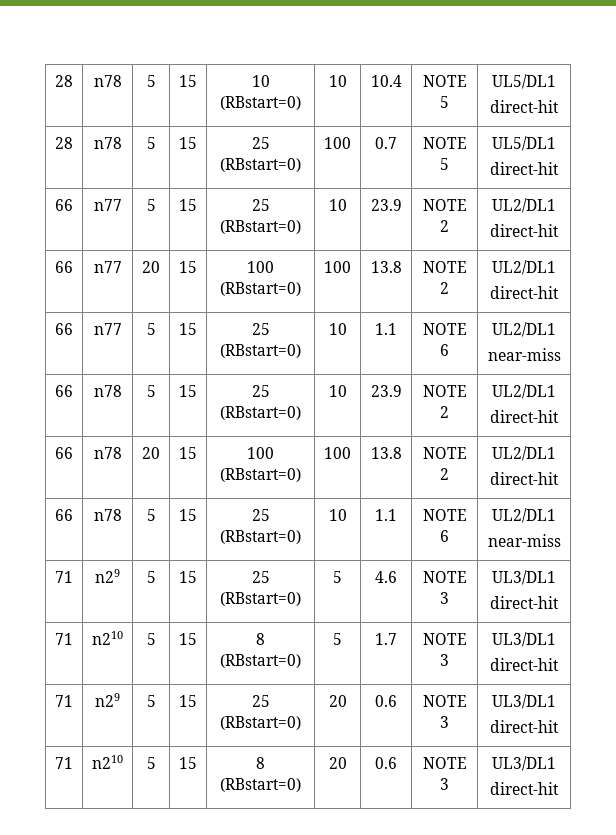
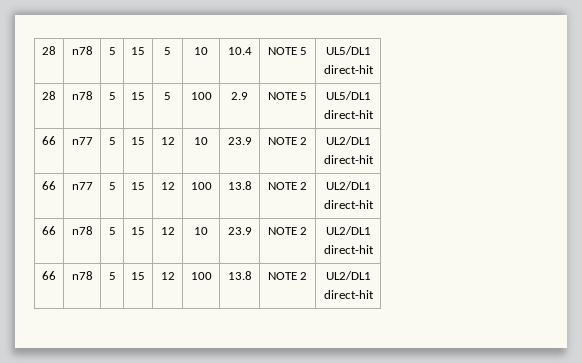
- 28 | n78 | 5 | 15 | 10 (RBstart=0) | 10 | 10.4 | NOTE 5 | UL5/DL1
+ 28 | n78 | 5 | 15 | 5 | 10 | 10.4 | NOTE 5 | UL5/DL1
- 28 | n78 | 5 | 15 | 25 (RBstart=0) | 100 | 0.7 | NOTE 5 | UL5/DL1
+ 28 | n78 | 5 | 15 | 5 | 100 | 2.9 | NOTE 5 | UL5/DL1
- 66 | n77 | 5 | 15 | 25 (RBstart=0) | 10 | 23.9 | NOTE 2 | UL2/DL1
+ 66 | n77 | 5 | 15 | 12 | 10 | 23.9 | NOTE 2 | UL2/DL1
- 66 | n77 | 20 | 15 | 100 (RBstart=0) | 100 | 13.8 | NOTE 2 | UL2/DL1
- direct-hit
- 66 | n77 | 5 | 15 | 25 (RBstart=0) | 10 | 1.1 | NOTE 6 | UL2/DL1
- near-miss
- 66 | n78 | 5 | 15 | 25 (RBstart=0) | 10 | 23.9 | NOTE 2 | UL2/DL1
- direct-hit
- 66 | n78 | 20 | 15 | 100 (RBstart=0) | 100 | 13.8 | NOTE 2 | UL2/DL1
+ 66 | n77 | 5 | 15 | 12 | 100 | 13.8 | NOTE 2 | UL2/DL1
- 66 | n78 | 5 | 15 | 25 (RBstart=0) | 10 | 1.1 | NOTE 6 | UL2/DL1
- near-miss
- 71 | n29 | 5 | 15 | 25 (RBstart=0) | 5 | 4.6 | NOTE 3 | UL3/DL1
+ 66 | n78 | 5 | 15 | 12 | 10 | 23.9 | NOTE 2 | UL2/DL1
  direct-hit
- 71 | n210 | 5 | 15 | 8 (RBstart=0) | 5 | 1.7 | NOTE 3 | UL3/DL1
- direct-hit
- 71 | n29 | 5 | 15 | 25 (RBstart=0) | 20 | 0.6 | NOTE 3 | UL3/DL1
- direct-hit
- 71 | n210 | 5 | 15 | 8 (RBstart=0) | 20 | 0.6 | NOTE 3 | UL3/DL1
+ 66 | n78 | 5 | 15 | 12 | 100 | 13.8 | NOTE 2 | UL2/DL1

